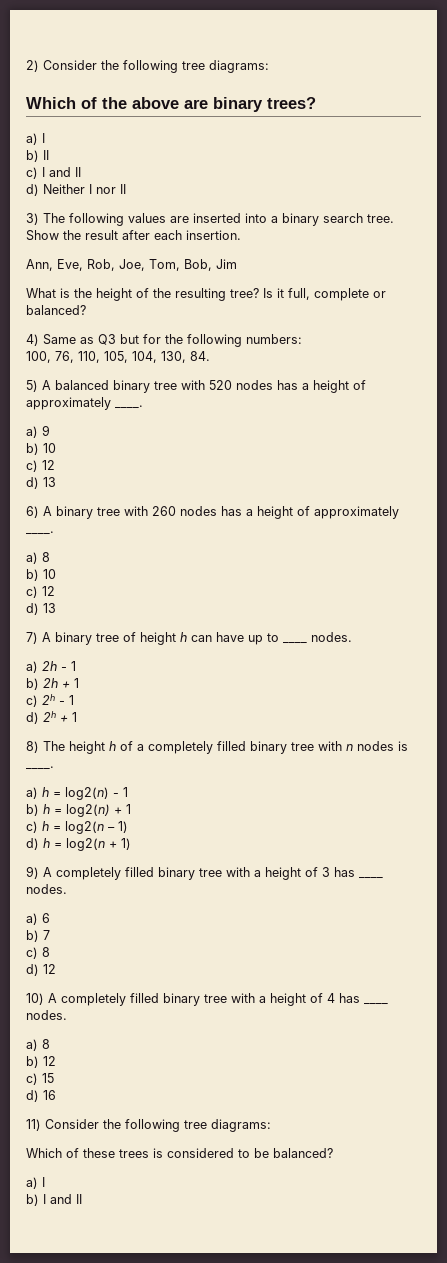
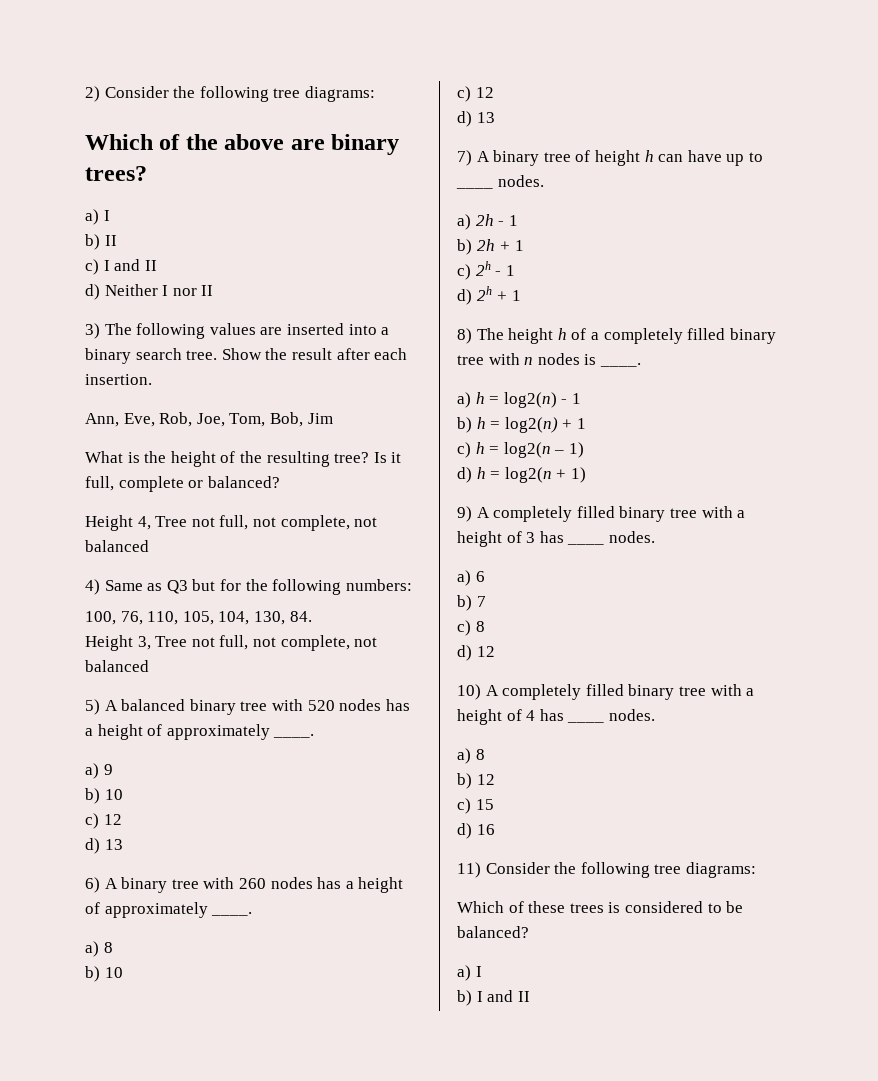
+ Height 4, Tree not full, not complete, not balanced
+ Height 3, Tree not full, not complete, not balanced

